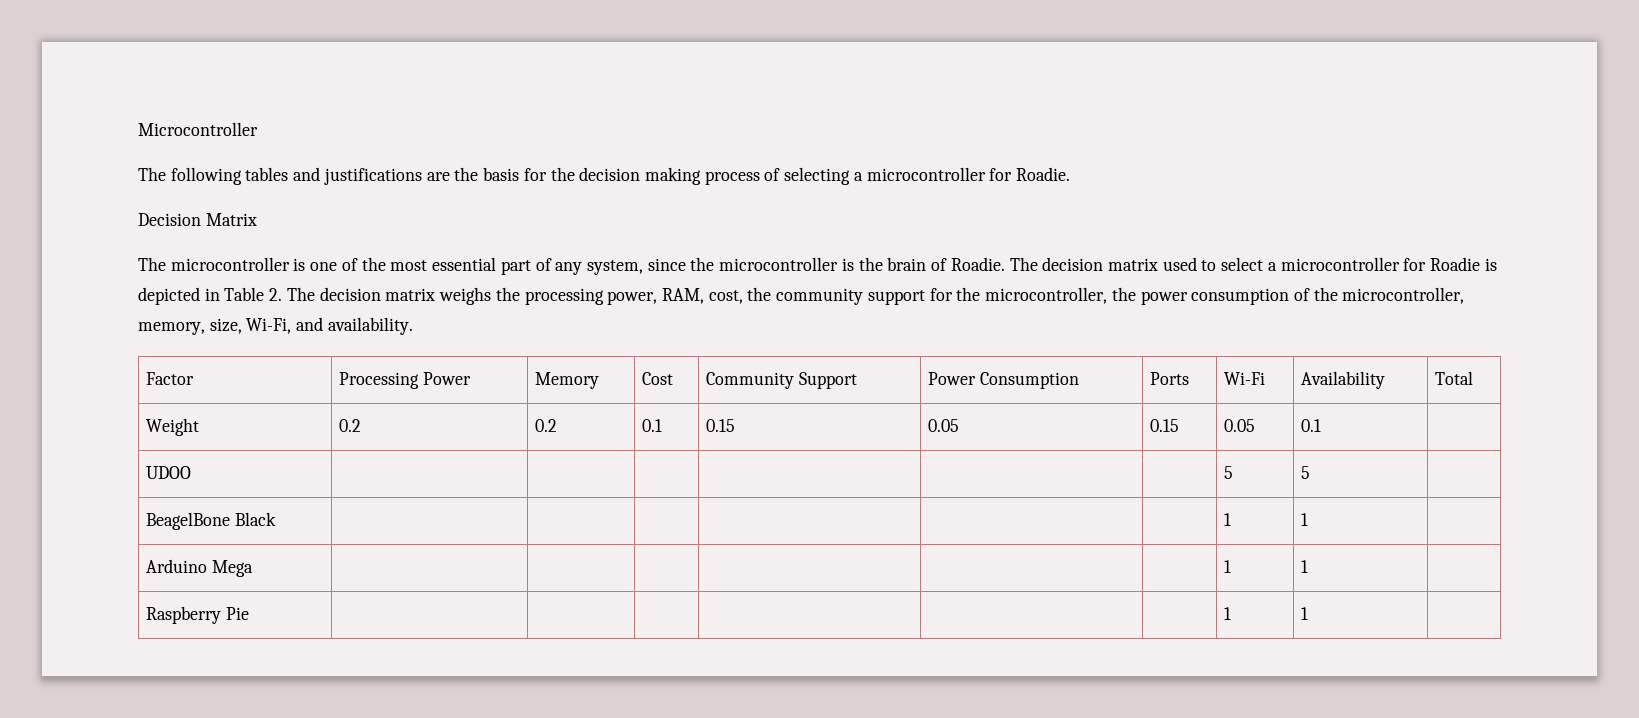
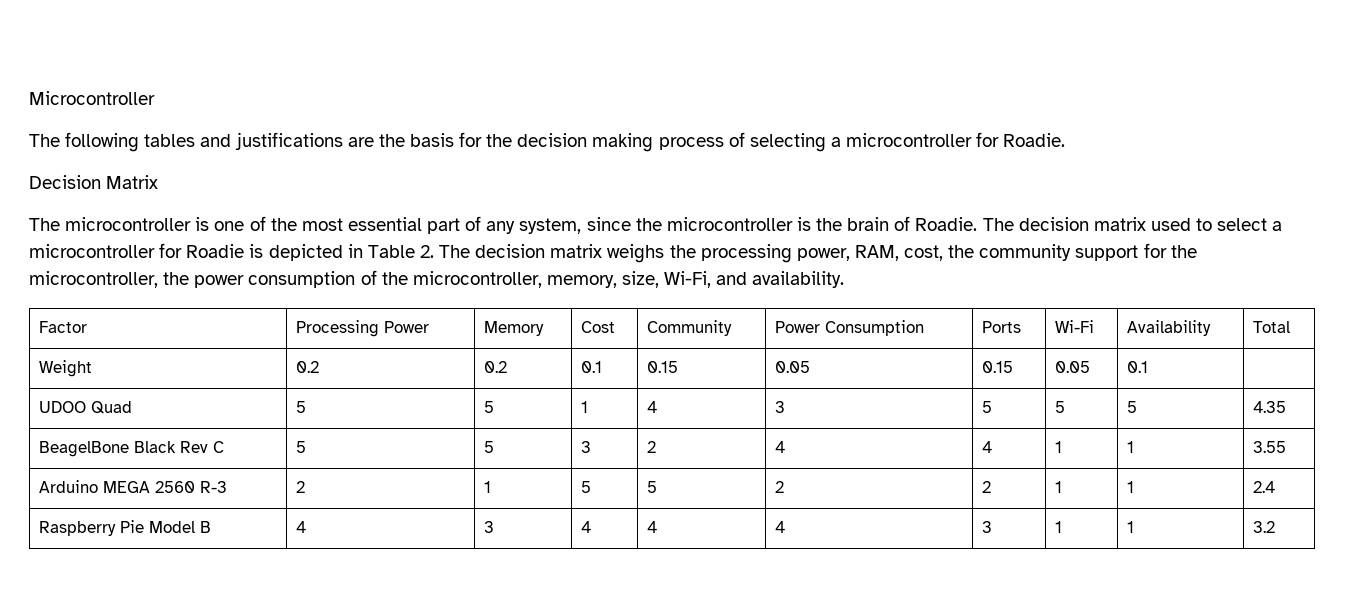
- Factor | Processing Power | Memory | Cost | Community Support | Power Consumption | Ports | Wi-Fi | Availability | Total
+ Factor | Processing Power | Memory | Cost | Community | Power Consumption | Ports | Wi-Fi | Availability | Total
- UDOO | | | | | | | 5 | 5 |
- BeagelBone Black | | | | | | | 1 | 1 |
+ UDOO Quad | 5 | 5 | 1 | 4 | 3 | 5 | 5 | 5 | 4.35
+ BeagelBone Black Rev C | 5 | 5 | 3 | 2 | 4 | 4 | 1 | 1 | 3.55
- Arduino Mega | | | | | | | 1 | 1 |
+ Arduino MEGA 2560 R-3 | 2 | 1 | 5 | 5 | 2 | 2 | 1 | 1 | 2.4
- Raspberry Pie | | | | | | | 1 | 1 |
+ Raspberry Pie Model B | 4 | 3 | 4 | 4 | 4 | 3 | 1 | 1 | 3.2

